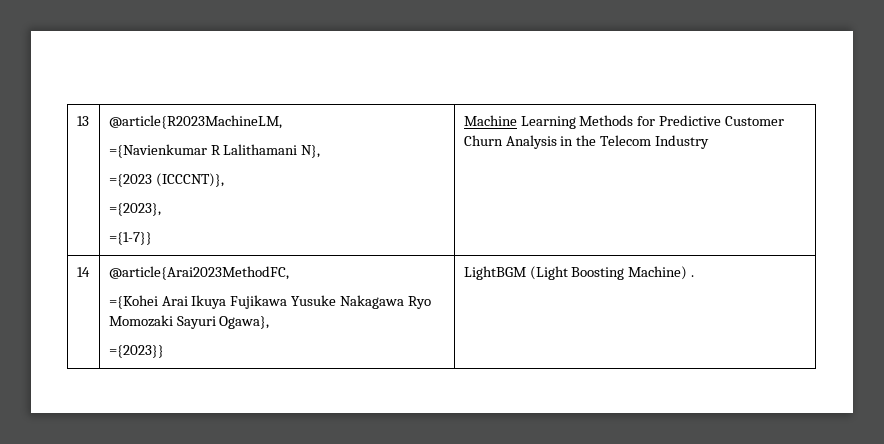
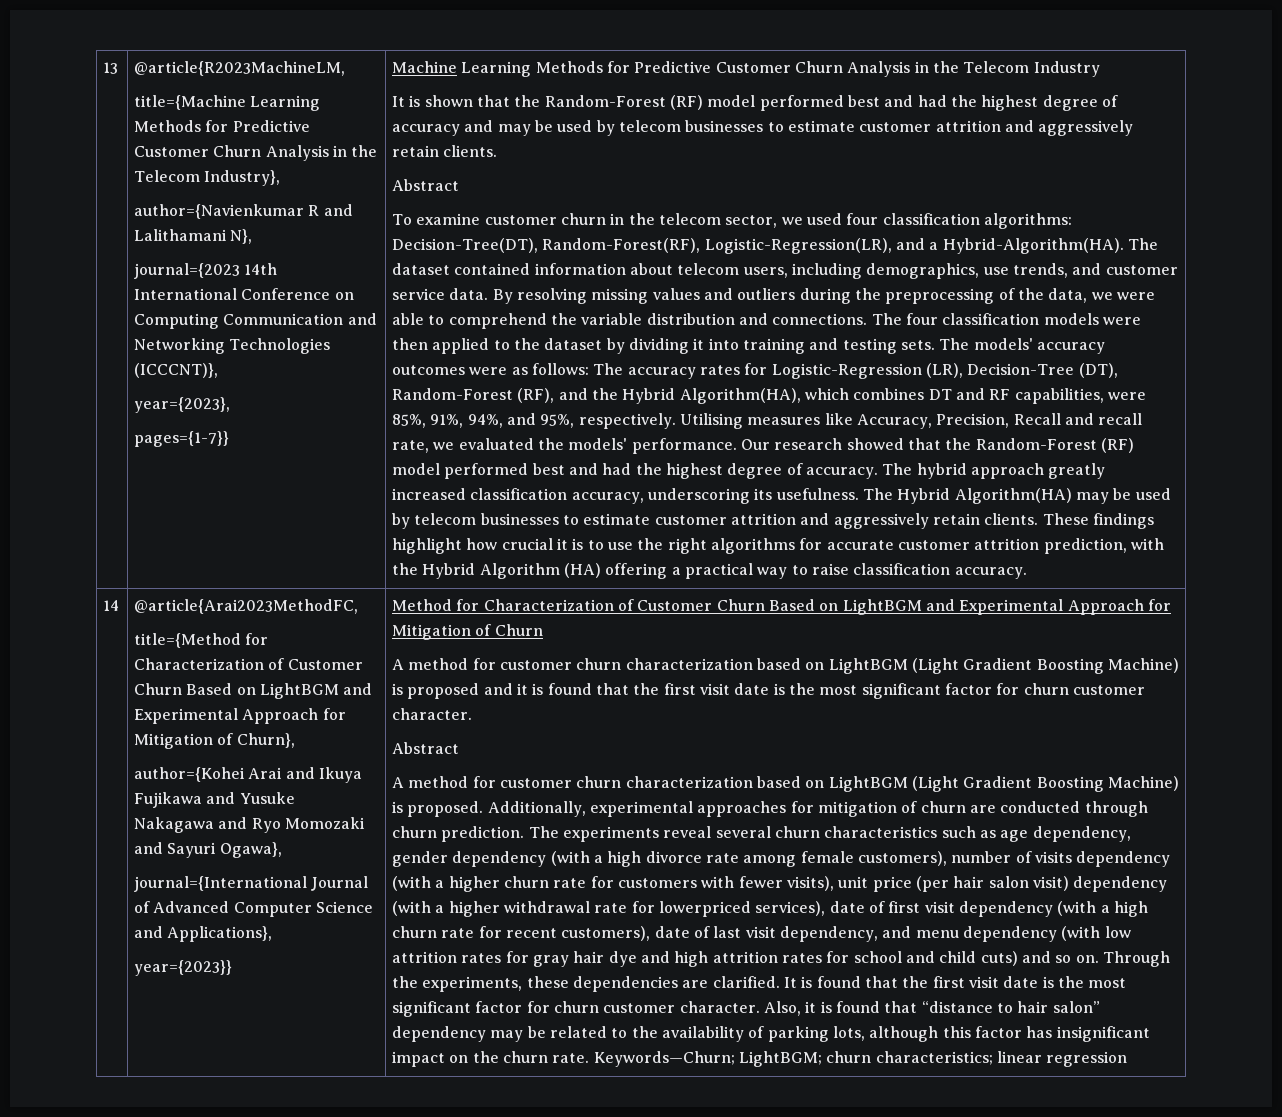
- ={Navienkumar R Lalithamani N},
- ={2023 (ICCCNT)},
+ title={Machine Learning Methods for Predictive Customer Churn Analysis in the Telecom Industry},
+ author={Navienkumar R and Lalithamani N},
+ journal={2023 14th International Conference on Computing Communication and Networking Technologies (ICCCNT)},
- ={2023},
- ={1-7}}
+ year={2023},
+ pages={1-7}}
+ It is shown that the Random-Forest (RF) model performed best and had the highest degree of accuracy and may be used by telecom businesses to estimate customer attrition and aggressively retain clients.
+ Abstract
+ To examine customer churn in the telecom sector, we used four classification algorithms: Decision-Tree(DT), Random-Forest(RF), Logistic-Regression(LR), and a Hybrid-Algorithm(HA). The dataset contained information about telecom users, including demographics, use trends, and customer service data. By resolving missing values and outliers during the preprocessing of the data, we were able to comprehend the variable distribution and connections. The four classification models were then applied to the dataset by dividing it into training and testing sets. The models' accuracy outcomes were as follows: The accuracy rates for Logistic-Regression (LR), Decision-Tree (DT), Random-Forest (RF), and the Hybrid Algorithm(HA), which combines DT and RF capabilities, were 85%, 91%, 94%, and 95%, respectively. Utilising measures like Accuracy, Precision, Recall and recall rate, we evaluated the models' performance. Our research showed that the Random-Forest (RF) model performed best and had the highest degree of accuracy. The hybrid approach greatly increased classification accuracy, underscoring its usefulness. The Hybrid Algorithm(HA) may be used by telecom businesses to estimate customer attrition and aggressively retain clients. These findings highlight how crucial it is to use the right algorithms for accurate customer attrition prediction, with the Hybrid Algorithm (HA) offering a practical way to raise classification accuracy.
  14 | @article{Arai2023MethodFC,
- ={Kohei Arai Ikuya Fujikawa Yusuke Nakagawa Ryo Momozaki Sayuri Ogawa},
- ={2023}} | LightBGM (Light Boosting Machine) .
+ title={Method for Characterization of Customer Churn Based on LightBGM and Experimental Approach for Mitigation of Churn},
+ author={Kohei Arai and Ikuya Fujikawa and Yusuke Nakagawa and Ryo Momozaki and Sayuri Ogawa},
+ journal={International Journal of Advanced Computer Science and Applications},
+ year={2023}} | Method for Characterization of Customer Churn Based on LightBGM and Experimental Approach for Mitigation of Churn
+ A method for customer churn characterization based on LightBGM (Light Gradient Boosting Machine) is proposed and it is found that the first visit date is the most significant factor for churn customer character.
+ Abstract
+ A method for customer churn characterization based on LightBGM (Light Gradient Boosting Machine) is proposed. Additionally, experimental approaches for mitigation of churn are conducted through churn prediction. The experiments reveal several churn characteristics such as age dependency, gender dependency (with a high divorce rate among female customers), number of visits dependency (with a higher churn rate for customers with fewer visits), unit price (per hair salon visit) dependency (with a higher withdrawal rate for lowerpriced services), date of first visit dependency (with a high churn rate for recent customers), date of last visit dependency, and menu dependency (with low attrition rates for gray hair dye and high attrition rates for school and child cuts) and so on. Through the experiments, these dependencies are clarified. It is found that the first visit date is the most significant factor for churn customer character. Also, it is found that “distance to hair salon” dependency may be related to the availability of parking lots, although this factor has insignificant impact on the churn rate. Keywords—Churn; LightBGM; churn characteristics; linear regression

